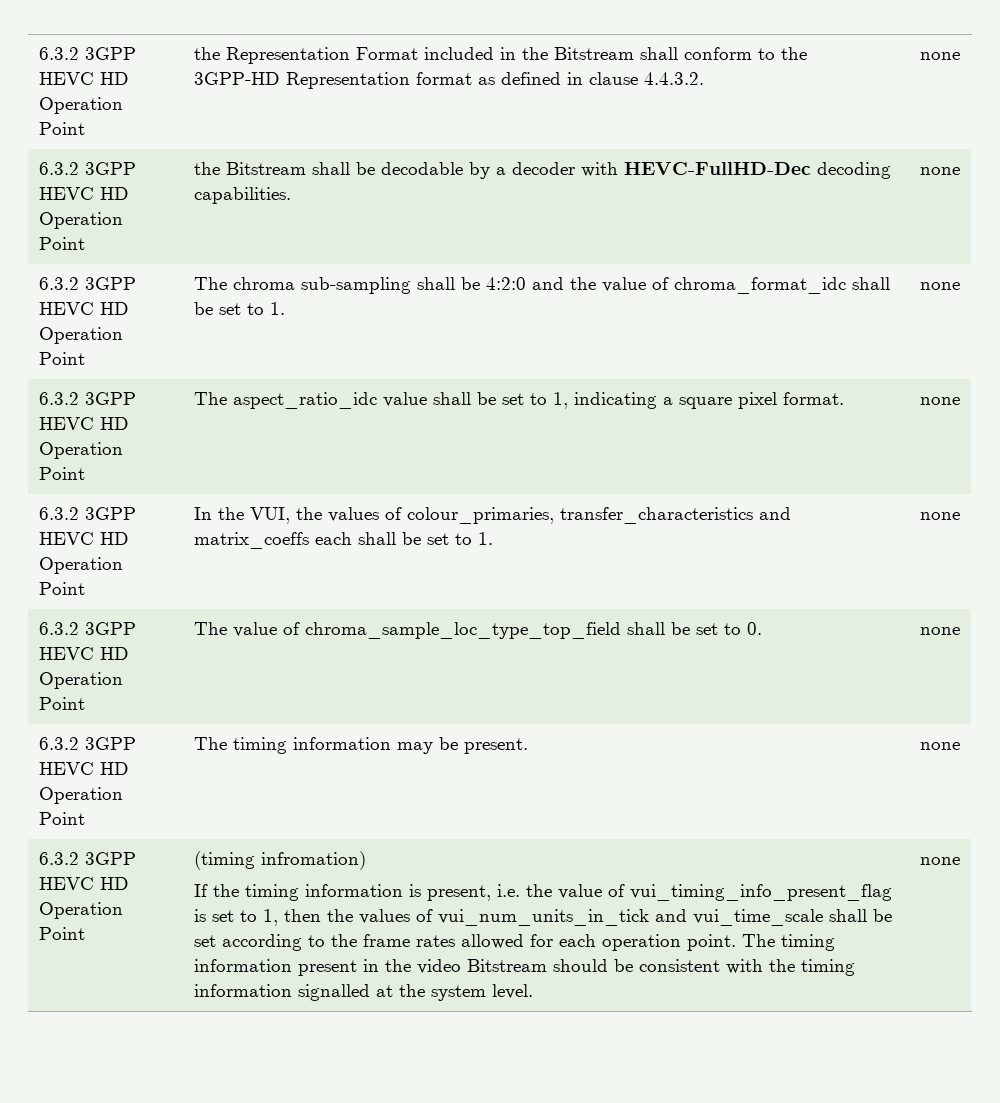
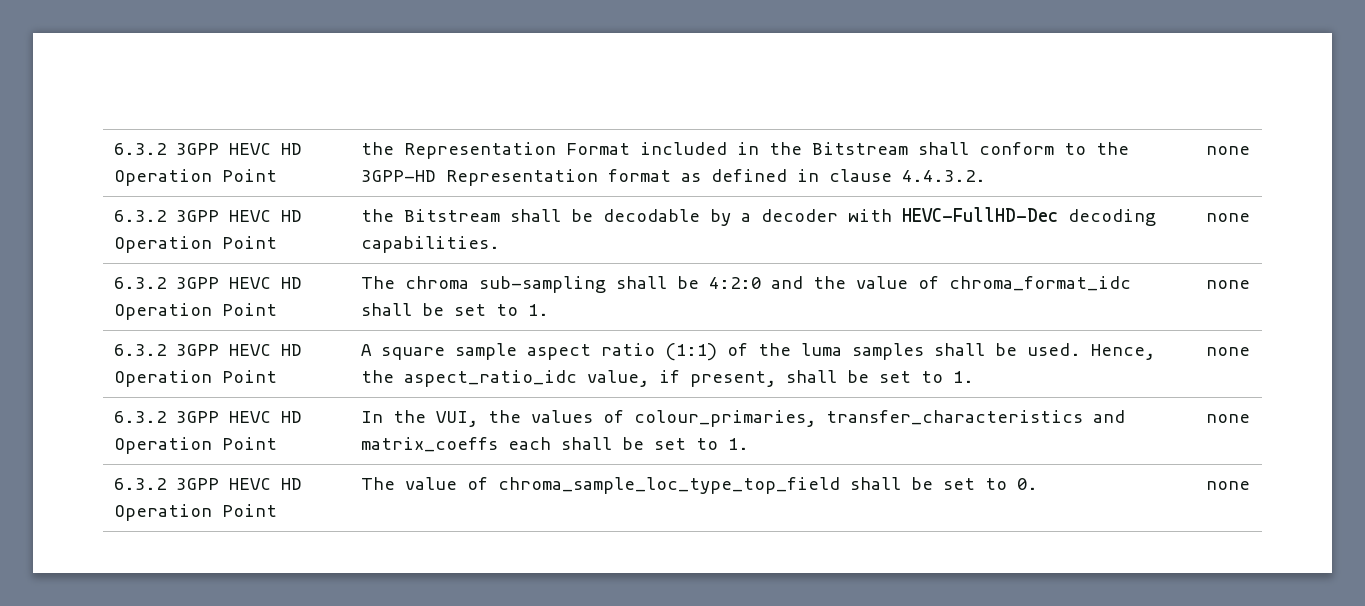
- 6.3.2 3GPP HEVC HD Operation Point | The aspect_ratio_idc value shall be set to 1, indicating a square pixel format. | none
+ 6.3.2 3GPP HEVC HD Operation Point | A square sample aspect ratio (1:1) of the luma samples shall be used. Hence, the aspect_ratio_idc value, if present, shall be set to 1. | none
- 6.3.2 3GPP HEVC HD Operation Point | The timing information may be present. | none
- 6.3.2 3GPP HEVC HD Operation Point | (timing infromation)
- If the timing information is present, i.e. the value of vui_timing_info_present_flag is set to 1, then the values of vui_num_units_in_tick and vui_time_scale shall be set according to the frame rates allowed for each operation point. The timing information present in the video Bitstream should be consistent with the timing information signalled at the system level. | none

